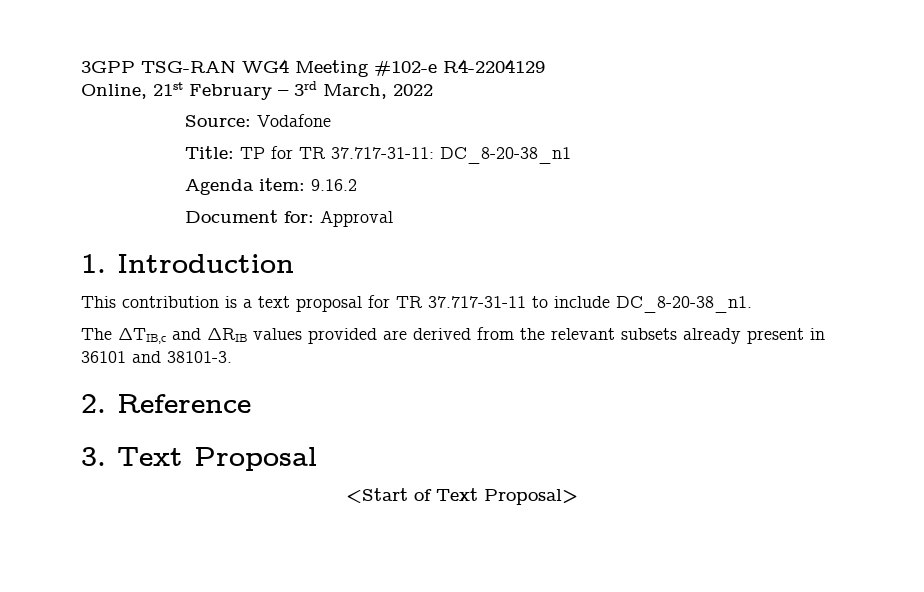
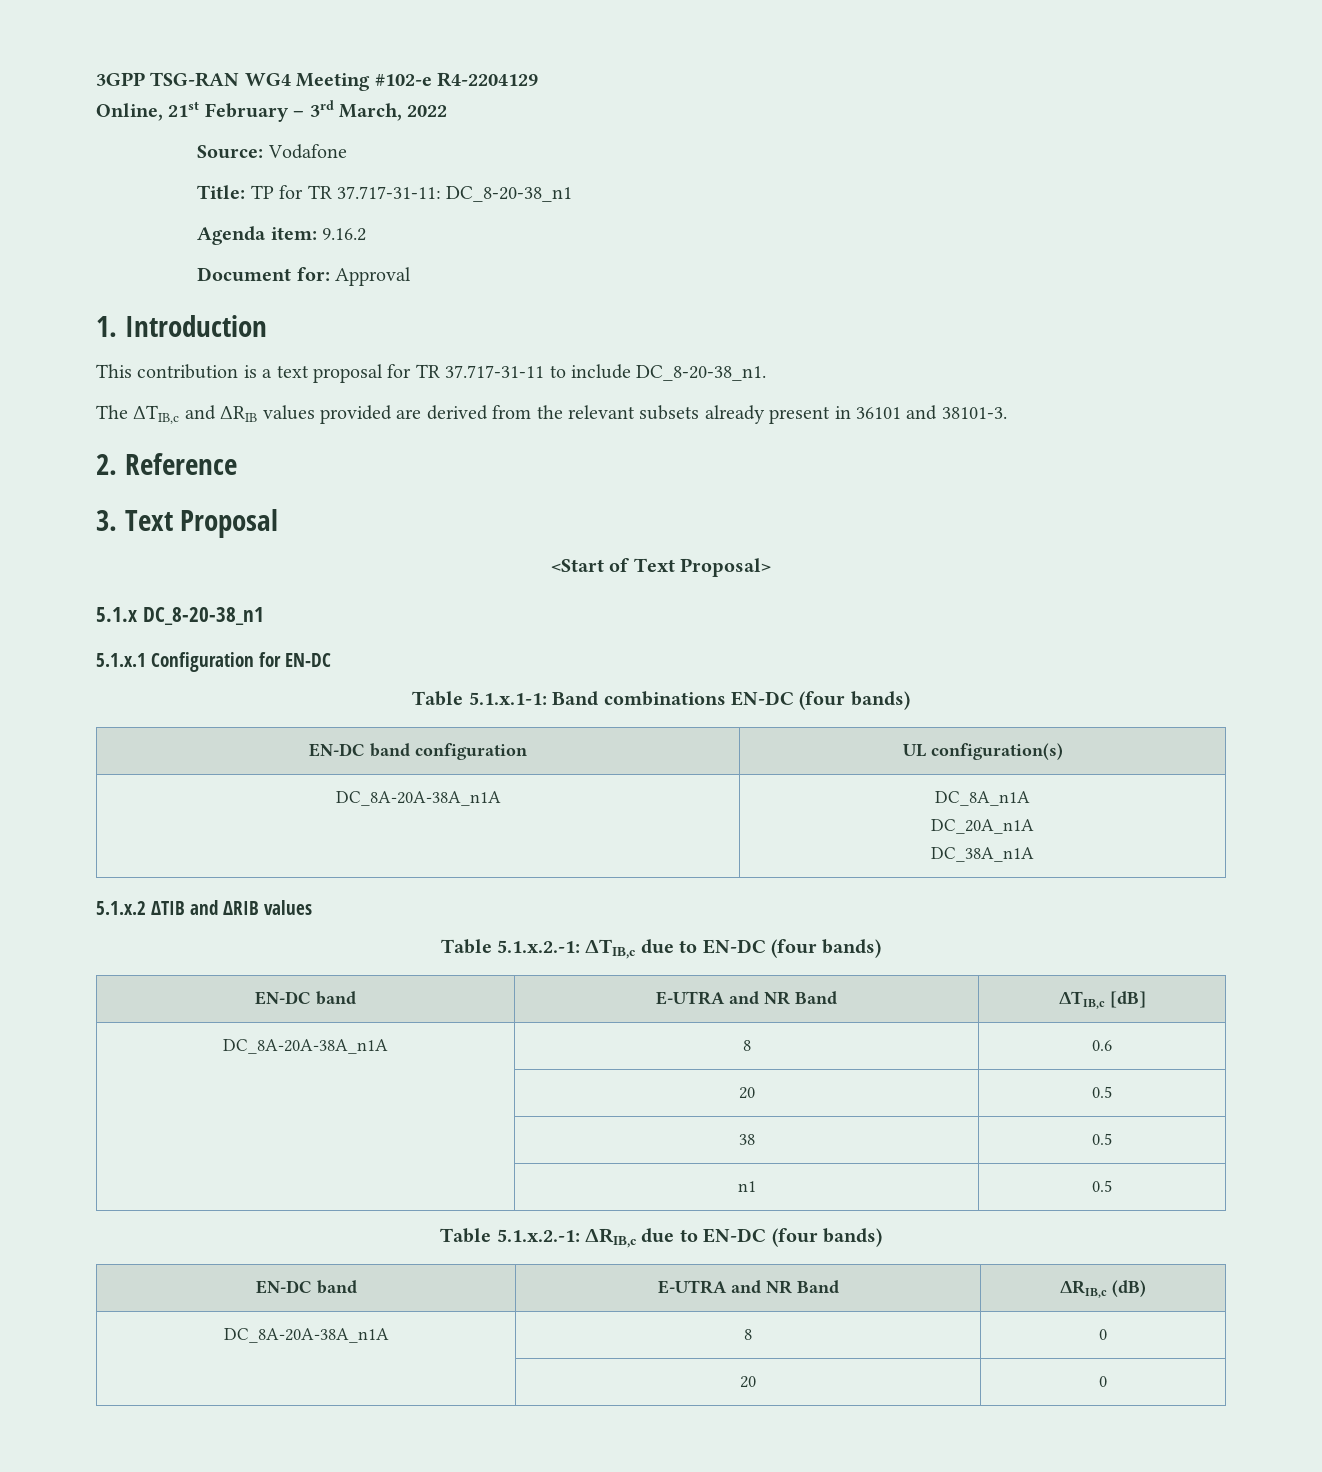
+ 5.1.x DC_8-20-38_n1
+ 5.1.x.1 Configuration for EN-DC
+ Table 5.1.x.1-1: Band combinations EN-DC (four bands)
+ EN-DC band configuration | UL configuration(s)
+ DC_8A-20A-38A_n1A | DC_8A_n1A
+ DC_20A_n1A
+ DC_38A_n1A
+ 5.1.x.2 ∆TIB and ∆RIB values
+ Table 5.1.x.2.-1: ΔTIB,c due to EN-DC (four bands)
+ EN-DC band | E-UTRA and NR Band | ΔTIB,c [dB]
+ DC_8A-20A-38A_n1A | 8 | 0.6
+ | 20 | 0.5
+ | 38 | 0.5
+ | n1 | 0.5
+ Table 5.1.x.2.-1: ΔRIB,c due to EN-DC (four bands)
+ EN-DC band | E-UTRA and NR Band | ΔRIB,c (dB)
+ DC_8A-20A-38A_n1A | 8 | 0
+ | 20 | 0

